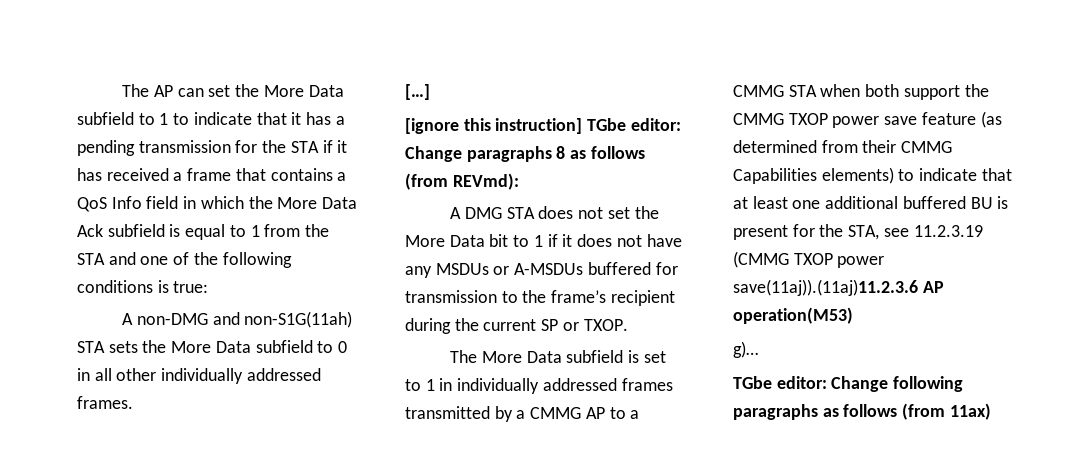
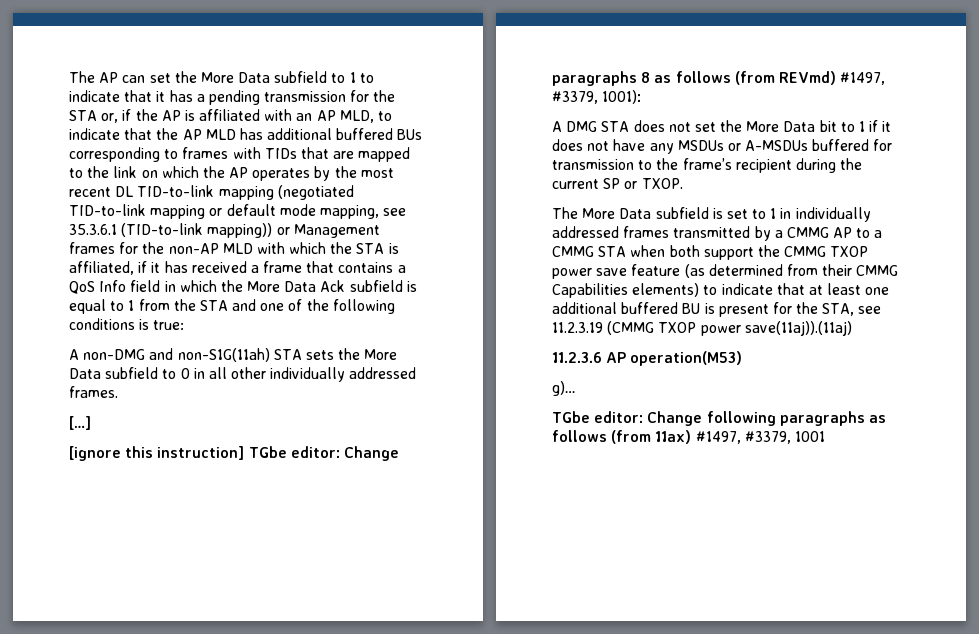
- The AP can set the More Data subfield to 1 to indicate that it has a pending transmission for the STA if it has received a frame that contains a QoS Info field in which the More Data Ack subfield is equal to 1 from the STA and one of the following conditions is true:
+ The AP can set the More Data subfield to 1 to indicate that it has a pending transmission for the STA or, if the AP is affiliated with an AP MLD, to indicate that the AP MLD has additional buffered BUs corresponding to frames with TIDs that are mapped to the link on which the AP operates by the most recent DL TID-to-link mapping (negotiated TID-to-link mapping or default mode mapping, see 35.3.6.1 (TID-to-link mapping)) or Management frames for the non-AP MLD with which the STA is affiliated, if it has received a frame that contains a QoS Info field in which the More Data Ack subfield is equal to 1 from the STA and one of the following conditions is true:
- [ignore this instruction] TGbe editor: Change paragraphs 8 as follows (from REVmd):
+ [ignore this instruction] TGbe editor: Change paragraphs 8 as follows (from REVmd) #1497, #3379, 1001):
- The More Data subfield is set to 1 in individually addressed frames transmitted by a CMMG AP to a CMMG STA when both support the CMMG TXOP power save feature (as determined from their CMMG Capabilities elements) to indicate that at least one additional buffered BU is present for the STA, see 11.2.3.19 (CMMG TXOP power save(11aj)).(11aj)11.2.3.6 AP operation(M53)
+ The More Data subfield is set to 1 in individually addressed frames transmitted by a CMMG AP to a CMMG STA when both support the CMMG TXOP power save feature (as determined from their CMMG Capabilities elements) to indicate that at least one additional buffered BU is present for the STA, see 11.2.3.19 (CMMG TXOP power save(11aj)).(11aj)
+ 11.2.3.6 AP operation(M53)
- TGbe editor: Change following paragraphs as follows (from 11ax)
+ TGbe editor: Change following paragraphs as follows (from 11ax) #1497, #3379, 1001

